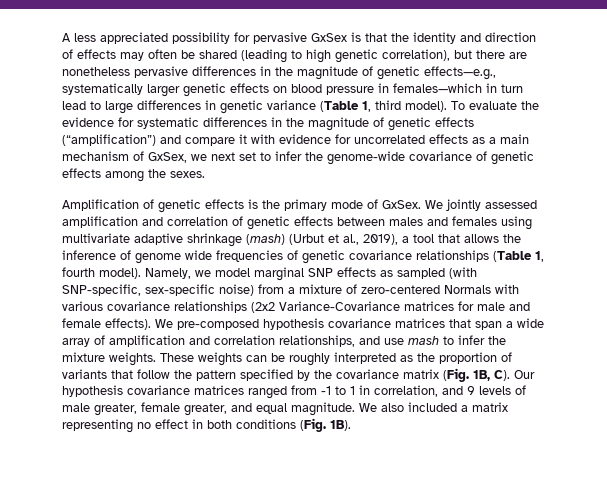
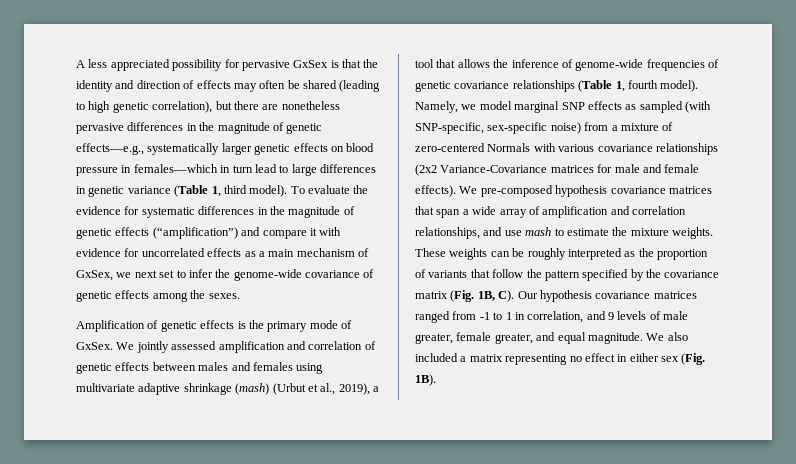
- We jointly assessed amplification and correlation of genetic effects between males and females using multivariate adaptive shrinkage (mash) (Urbut et al., 2019), a tool that allows the inference of genome wide frequencies of genetic covariance relationships (Table 1, fourth model).
+ We jointly assessed amplification and correlation of genetic effects between males and females using multivariate adaptive shrinkage (mash) (Urbut et al., 2019), a tool that allows the inference of genome-wide frequencies of genetic covariance relationships (Table 1, fourth model).
- We pre-composed hypothesis covariance matrices that span a wide array of amplification and correlation relationships, and use mash to infer the mixture weights.
+ We pre-composed hypothesis covariance matrices that span a wide array of amplification and correlation relationships, and use mash to estimate the mixture weights.
- We also included a matrix representing no effect in both conditions (Fig. 1B).
+ We also included a matrix representing no effect in either sex (Fig. 1B).

